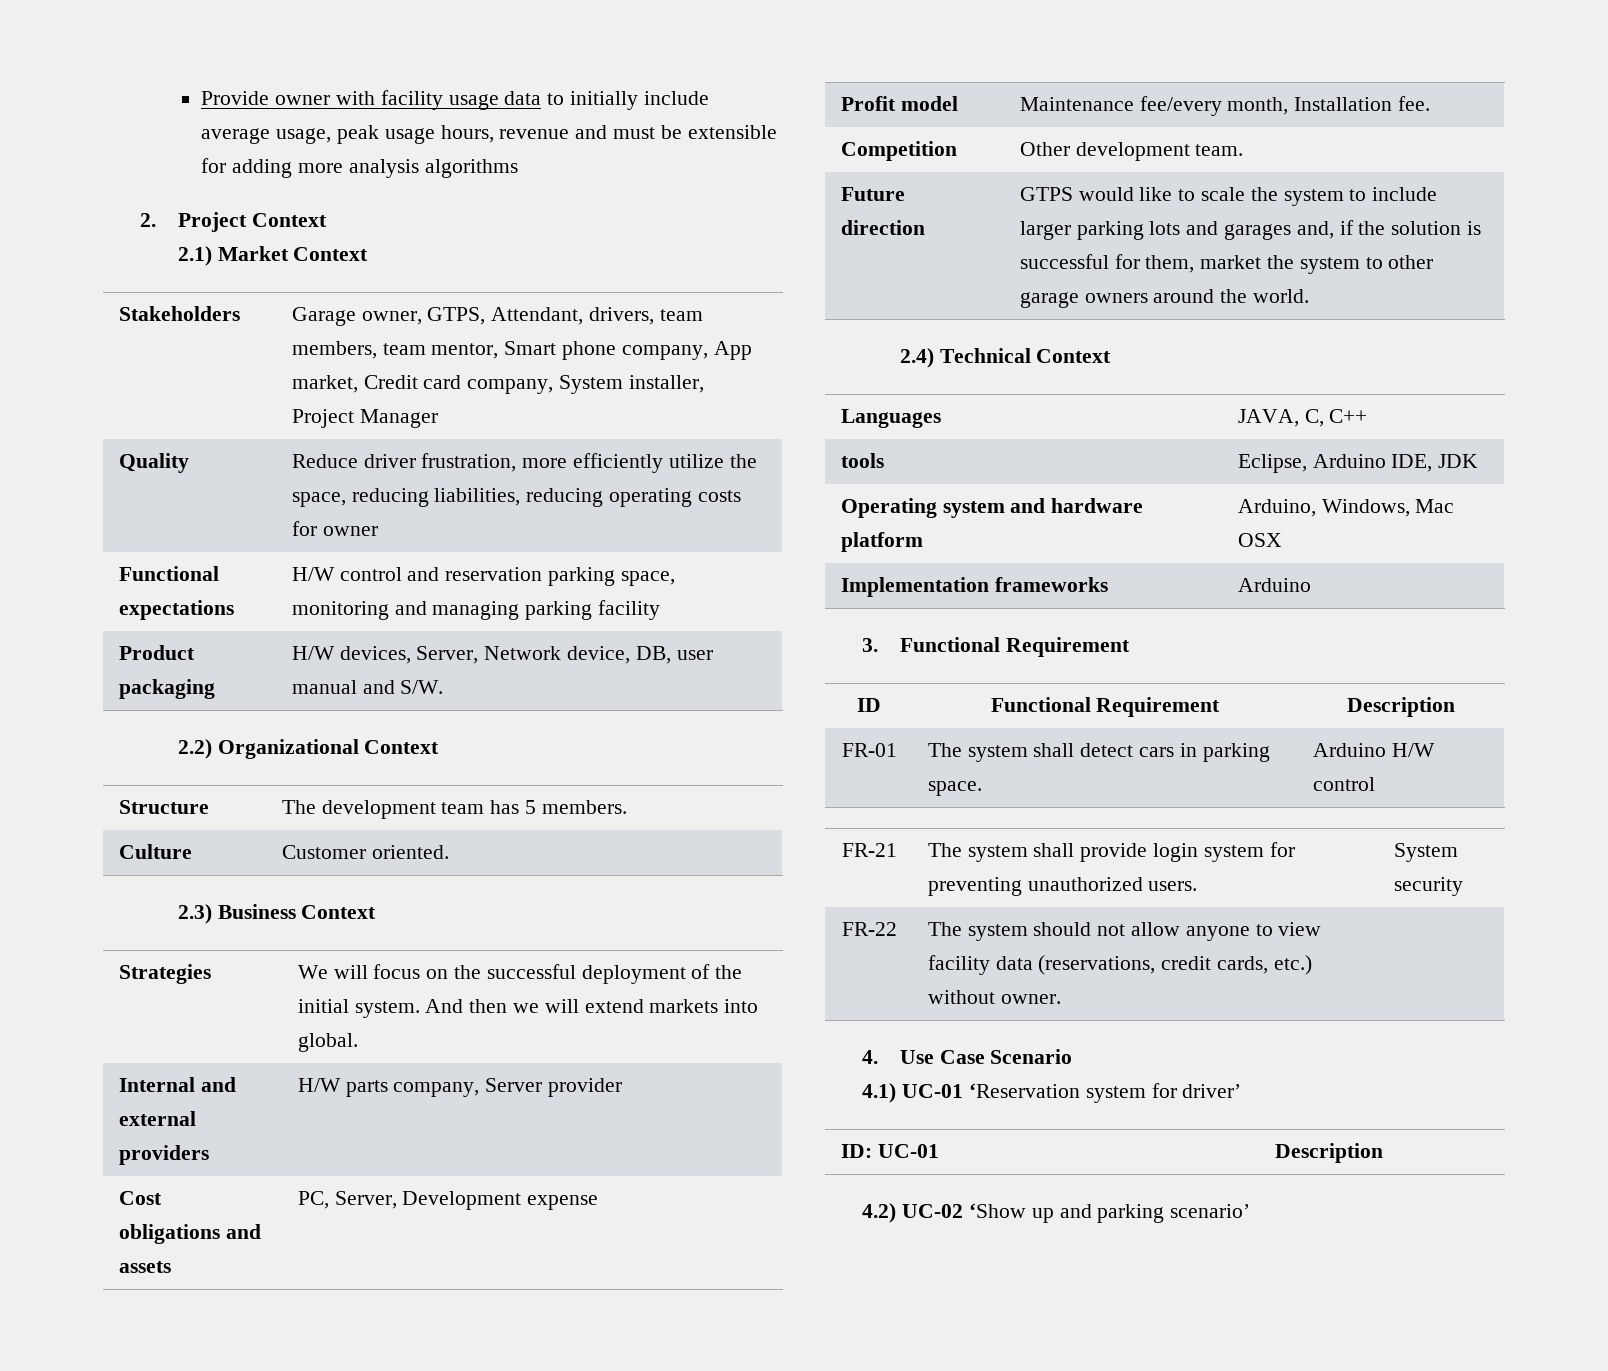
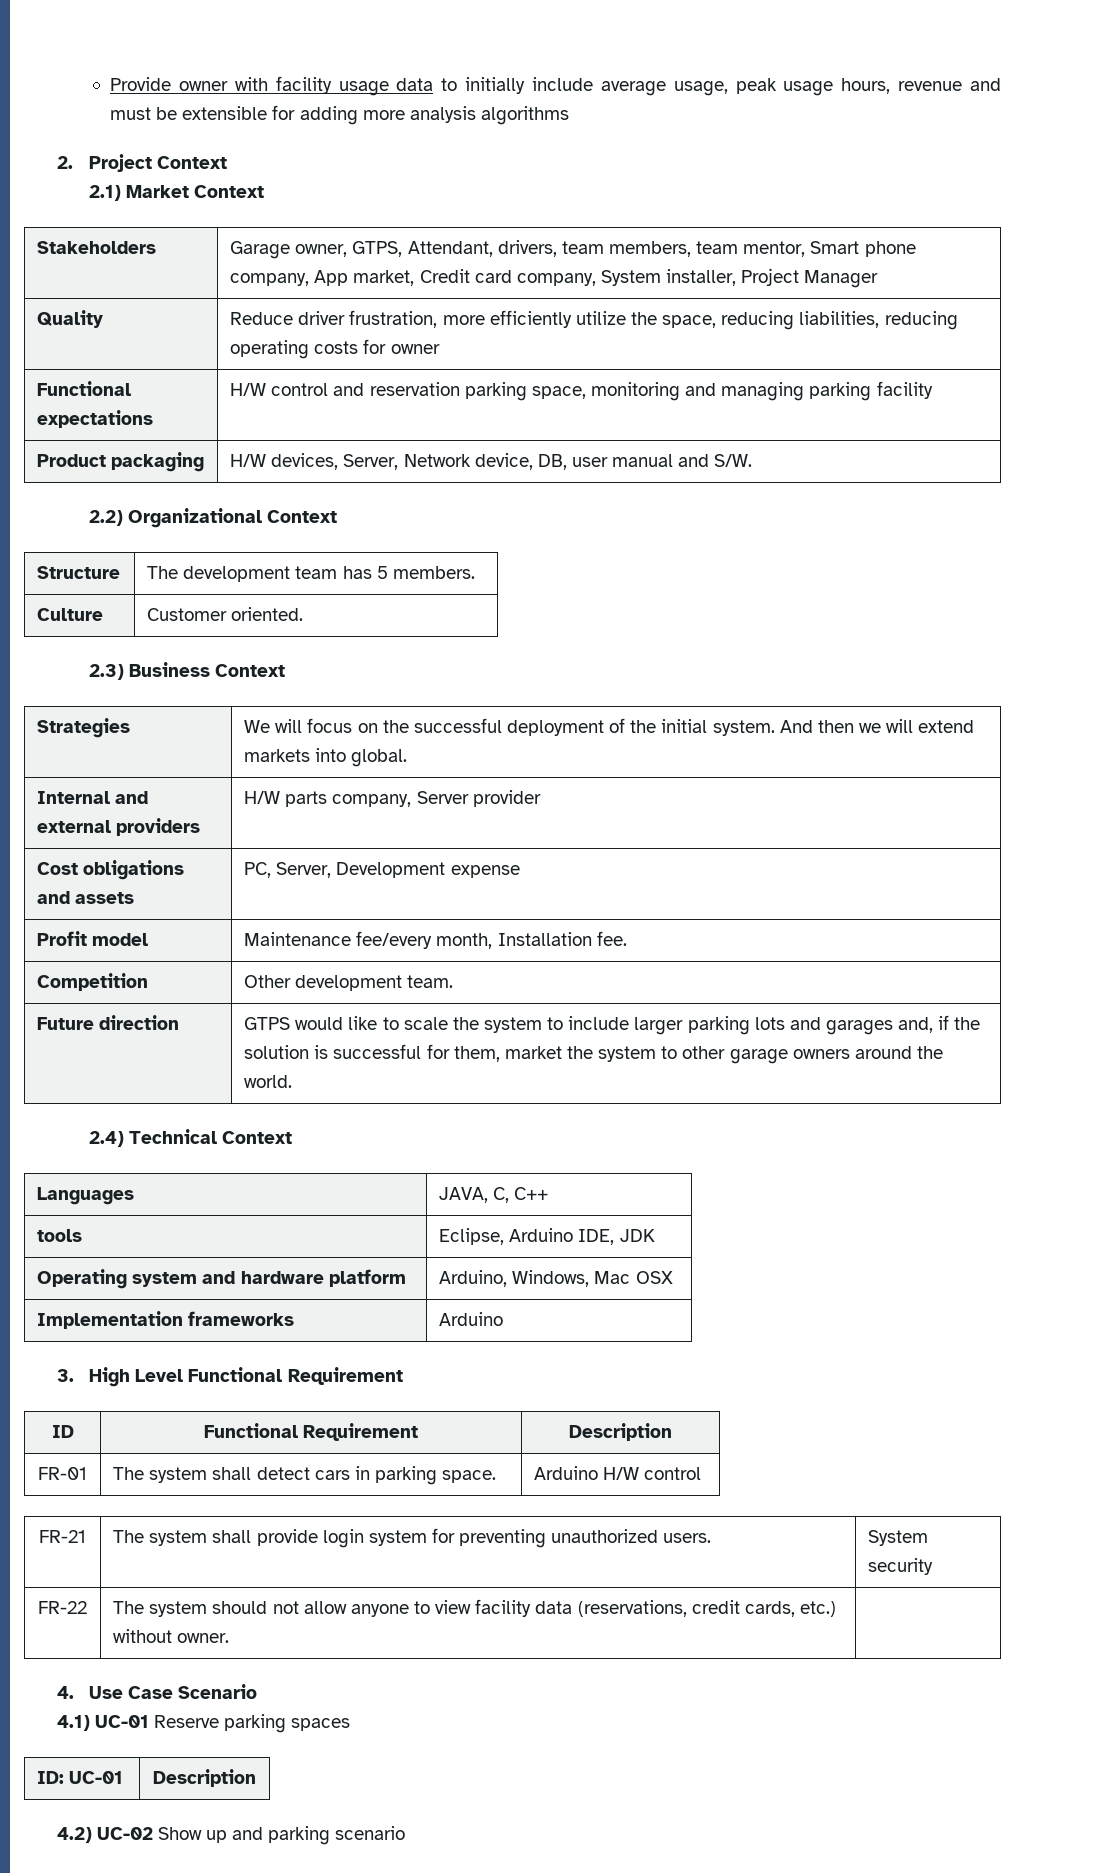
- 3. Functional Requirement
+ 3. High Level Functional Requirement
- 4.1) UC-01 ‘Reservation system for driver’
+ 4.1) UC-01 Reserve parking spaces
- 4.2) UC-02 ‘Show up and parking scenario’
+ 4.2) UC-02 Show up and parking scenario

